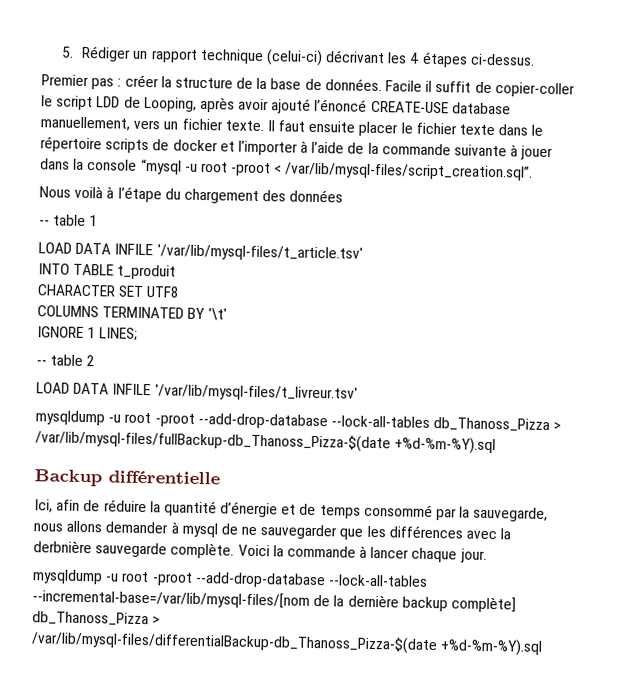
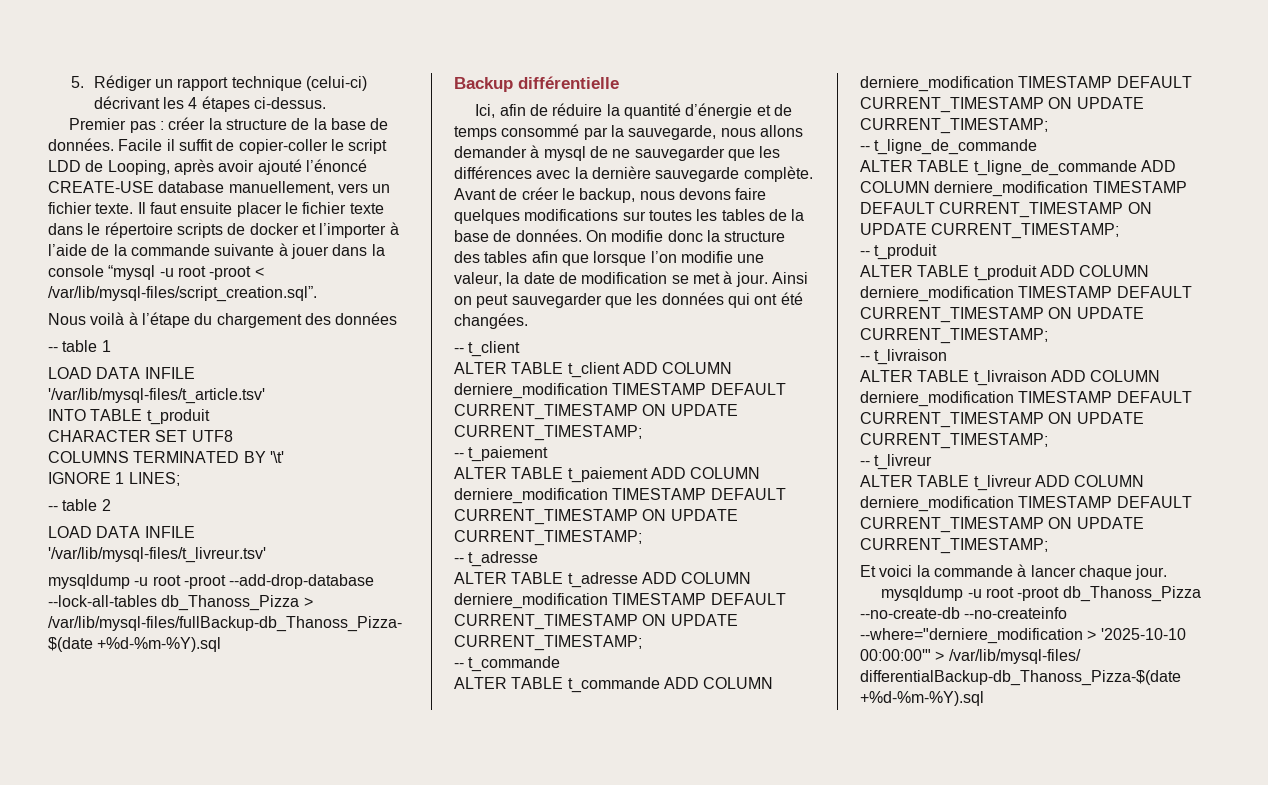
- Ici, afin de réduire la quantité d’énergie et de temps consommé par la sauvegarde, nous allons demander à mysql de ne sauvegarder que les différences avec la derbnière sauvegarde complète.
+ Ici, afin de réduire la quantité d’énergie et de temps consommé par la sauvegarde, nous allons demander à mysql de ne sauvegarder que les différences avec la dernière sauvegarde complète.
- Voici la commande à lancer chaque jour.
+ Avant de créer le backup, nous devons faire quelques modifications sur toutes les tables de la base de données. On modifie donc la structure des tables afin que lorsque l’on modifie une valeur, la date de modification se met à jour. Ainsi on peut sauvegarder que les données qui ont été changées.
+ -- t_client
+ ALTER TABLE t_client ADD COLUMN derniere_modification TIMESTAMP DEFAULT CURRENT_TIMESTAMP ON UPDATE CURRENT_TIMESTAMP;
+ -- t_paiement
+ ALTER TABLE t_paiement ADD COLUMN derniere_modification TIMESTAMP DEFAULT CURRENT_TIMESTAMP ON UPDATE CURRENT_TIMESTAMP;
+ -- t_adresse
+ ALTER TABLE t_adresse ADD COLUMN derniere_modification TIMESTAMP DEFAULT CURRENT_TIMESTAMP ON UPDATE CURRENT_TIMESTAMP;
+ -- t_commande
+ ALTER TABLE t_commande ADD COLUMN derniere_modification TIMESTAMP DEFAULT CURRENT_TIMESTAMP ON UPDATE CURRENT_TIMESTAMP;
+ -- t_ligne_de_commande
+ ALTER TABLE t_ligne_de_commande ADD COLUMN derniere_modification TIMESTAMP DEFAULT CURRENT_TIMESTAMP ON UPDATE CURRENT_TIMESTAMP;
+ -- t_produit
+ ALTER TABLE t_produit ADD COLUMN derniere_modification TIMESTAMP DEFAULT CURRENT_TIMESTAMP ON UPDATE CURRENT_TIMESTAMP;
+ -- t_livraison
+ ALTER TABLE t_livraison ADD COLUMN derniere_modification TIMESTAMP DEFAULT CURRENT_TIMESTAMP ON UPDATE CURRENT_TIMESTAMP;
+ -- t_livreur
+ ALTER TABLE t_livreur ADD COLUMN derniere_modification TIMESTAMP DEFAULT CURRENT_TIMESTAMP ON UPDATE CURRENT_TIMESTAMP;
+ Et voici la commande à lancer chaque jour.
- mysqldump -u root -proot --add-drop-database --lock-all-tables --incremental-base=/var/lib/mysql-files/[nom de la dernière backup complète] db_Thanoss_Pizza > /var/lib/mysql-files/differentialBackup-db_Thanoss_Pizza-$(date +%d-%m-%Y).sql
+ mysqldump -u root -proot db_Thanoss_Pizza --no-create-db --no-createinfo --where="derniere_modification > '2025-10-10 00:00:00'" > /var/lib/mysql-files/ differentialBackup-db_Thanoss_Pizza-$(date +%d-%m-%Y).sql

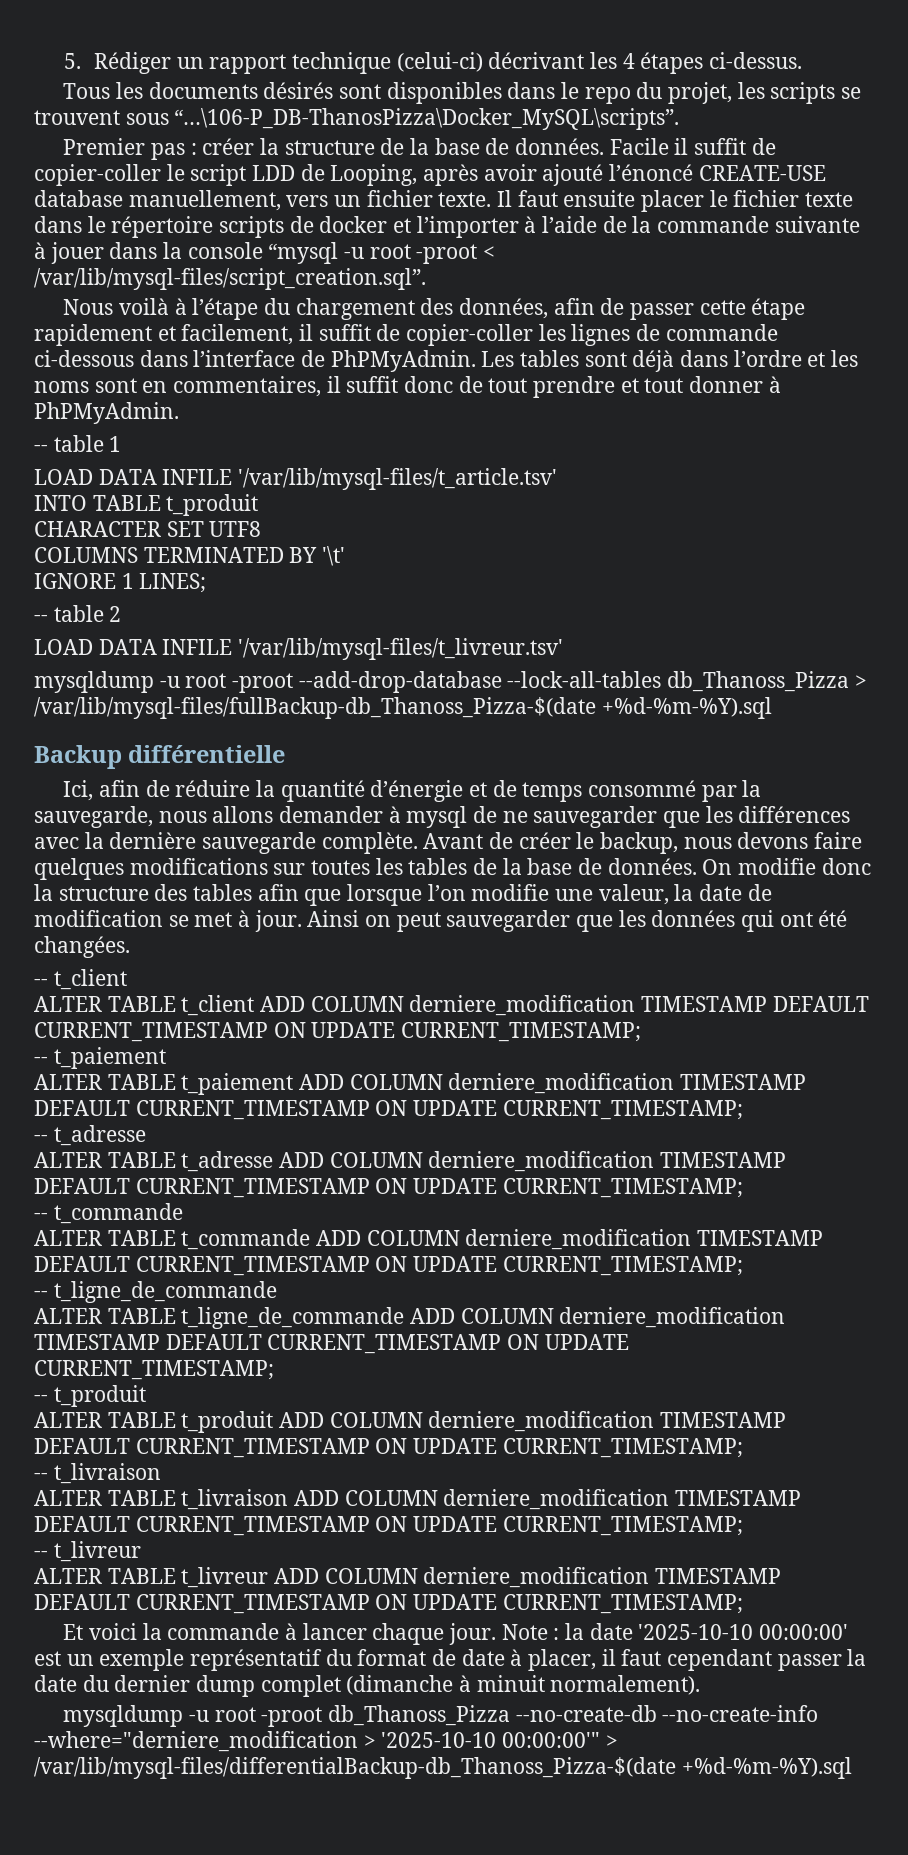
+ Tous les documents désirés sont disponibles dans le repo du projet, les scripts se trouvent sous “…\106-P_DB-ThanosPizza\Docker_MySQL\scripts”.
- Nous voilà à l’étape du chargement des données
+ Nous voilà à l’étape du chargement des données, afin de passer cette étape rapidement et facilement, il suffit de copier-coller les lignes de commande ci-dessous dans l’interface de PhPMyAdmin. Les tables sont déjà dans l’ordre et les noms sont en commentaires, il suffit donc de tout prendre et tout donner à PhPMyAdmin.
+ Note : la date '2025-10-10 00:00:00' est un exemple représentatif du format de date à placer, il faut cependant passer la date du dernier dump complet (dimanche à minuit normalement).
- mysqldump -u root -proot db_Thanoss_Pizza --no-create-db --no-createinfo --where="derniere_modification > '2025-10-10 00:00:00'" > /var/lib/mysql-files/ differentialBackup-db_Thanoss_Pizza-$(date +%d-%m-%Y).sql
+ mysqldump -u root -proot db_Thanoss_Pizza --no-create-db --no-create-info --where="derniere_modification > '2025-10-10 00:00:00'" > /var/lib/mysql-files/differentialBackup-db_Thanoss_Pizza-$(date +%d-%m-%Y).sql

